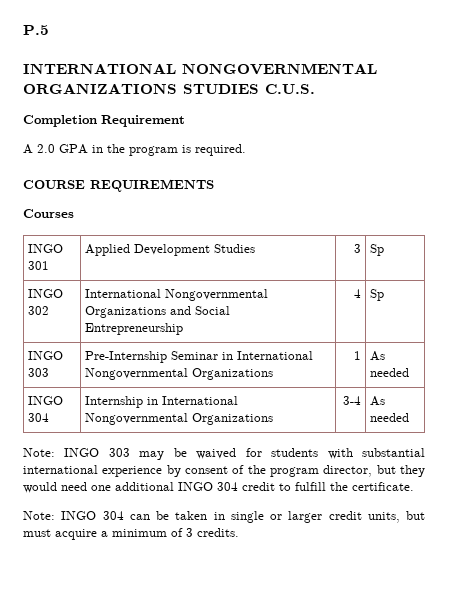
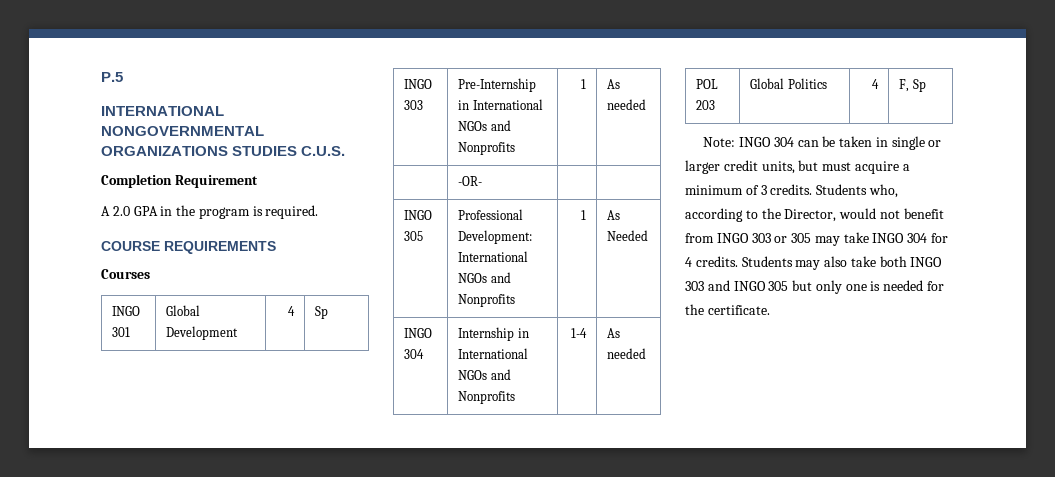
- INGO 301 | Applied Development Studies | 3 | Sp
- INGO 302 | International Nongovernmental Organizations and Social Entrepreneurship | 4 | Sp
+ INGO 301 | Global Development | 4 | Sp
- INGO 303 | Pre-Internship Seminar in International Nongovernmental Organizations | 1 | As needed
+ INGO 303 | Pre-Internship in International NGOs and Nonprofits | 1 | As needed
+ | -OR- | |
+ INGO 305 | Professional Development: International NGOs and Nonprofits | 1 | As Needed
- INGO 304 | Internship in International Nongovernmental Organizations | 3-4 | As needed
- Note: INGO 303 may be waived for students with substantial international experience by consent of the program director, but they would need one additional INGO 304 credit to fulfill the certificate.
+ INGO 304 | Internship in International NGOs and Nonprofits | 1-4 | As needed
+ POL 203 | Global Politics | 4 | F, Sp
+ Students who, according to the Director, would not benefit from INGO 303 or 305 may take INGO 304 for 4 credits. Students may also take both INGO 303 and INGO 305 but only one is needed for the certificate.

